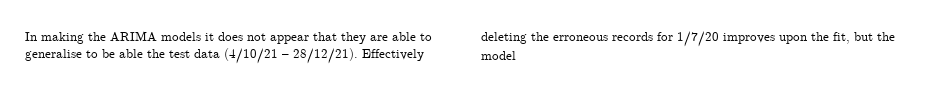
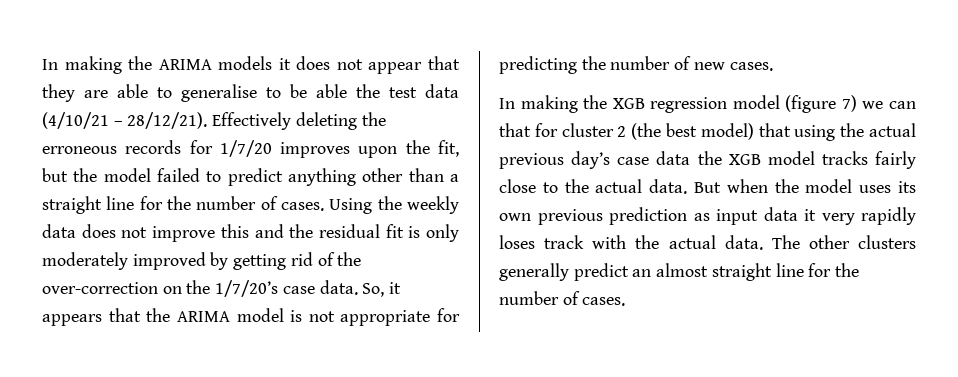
- Effectively deleting the erroneous records for 1/7/20 improves upon the fit, but the model
+ Effectively deleting the erroneous records for 1/7/20 improves upon the fit, but the model failed to predict anything other than a straight line for the number of cases. Using the weekly data does not improve this and the residual fit is only moderately improved by getting rid of the over-correction on the 1/7/20’s case data. So, it appears that the ARIMA model is not appropriate for predicting the number of new cases.
+ In making the XGB regression model (figure 7) we can that for cluster 2 (the best model) that using the actual previous day’s case data the XGB model tracks fairly close to the actual data. But when the model uses its own previous prediction as input data it very rapidly loses track with the actual data. The other clusters generally predict an almost straight line for the number of cases.

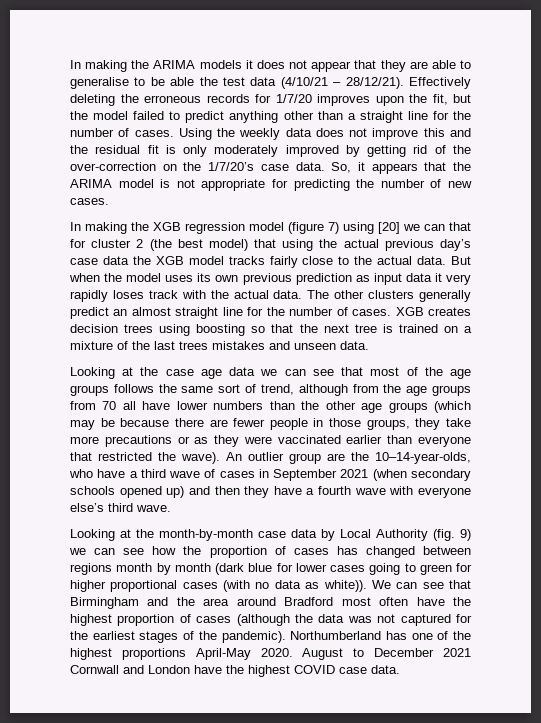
- In making the XGB regression model (figure 7) we can that for cluster 2 (the best model) that using the actual previous day’s case data the XGB model tracks fairly close to the actual data.
+ In making the XGB regression model (figure 7) using [20] we can that for cluster 2 (the best model) that using the actual previous day’s case data the XGB model tracks fairly close to the actual data.
+ XGB creates decision trees using boosting so that the next tree is trained on a mixture of the last trees mistakes and unseen data.
+ Looking at the case age data we can see that most of the age groups follows the same sort of trend, although from the age groups from 70 all have lower numbers than the other age groups (which may be because there are fewer people in those groups, they take more precautions or as they were vaccinated earlier than everyone that restricted the wave). An outlier group are the 10–14-year-olds, who have a third wave of cases in September 2021 (when secondary schools opened up) and then they have a fourth wave with everyone else’s third wave.
+ Looking at the month-by-month case data by Local Authority (fig. 9) we can see how the proportion of cases has changed between regions month by month (dark blue for lower cases going to green for higher proportional cases (with no data as white)). We can see that Birmingham and the area around Bradford most often have the highest proportion of cases (although the data was not captured for the earliest stages of the pandemic). Northumberland has one of the highest proportions April-May 2020. August to December 2021 Cornwall and London have the highest COVID case data.

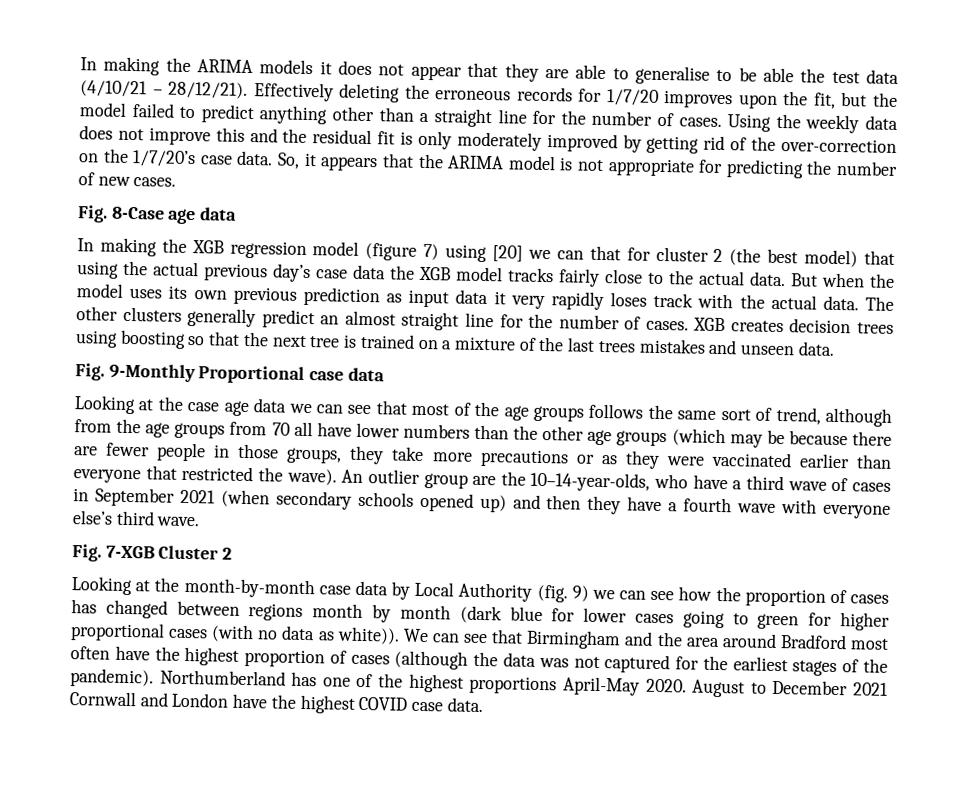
+ Fig. 8-Case age data
+ Fig. 9-Monthly Proportional case data
+ Fig. 7-XGB Cluster 2

